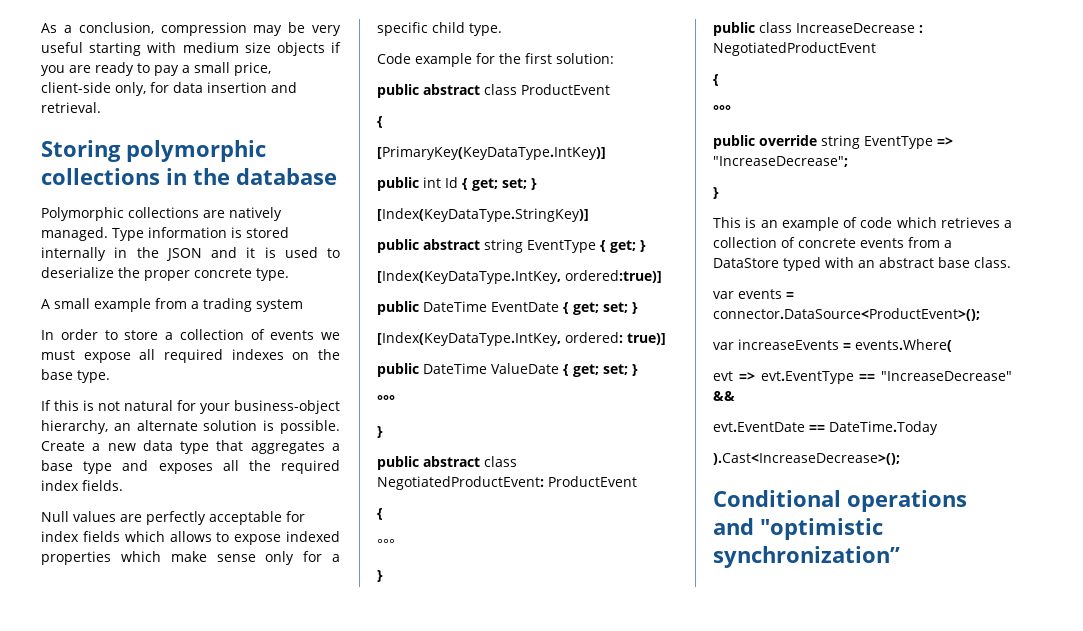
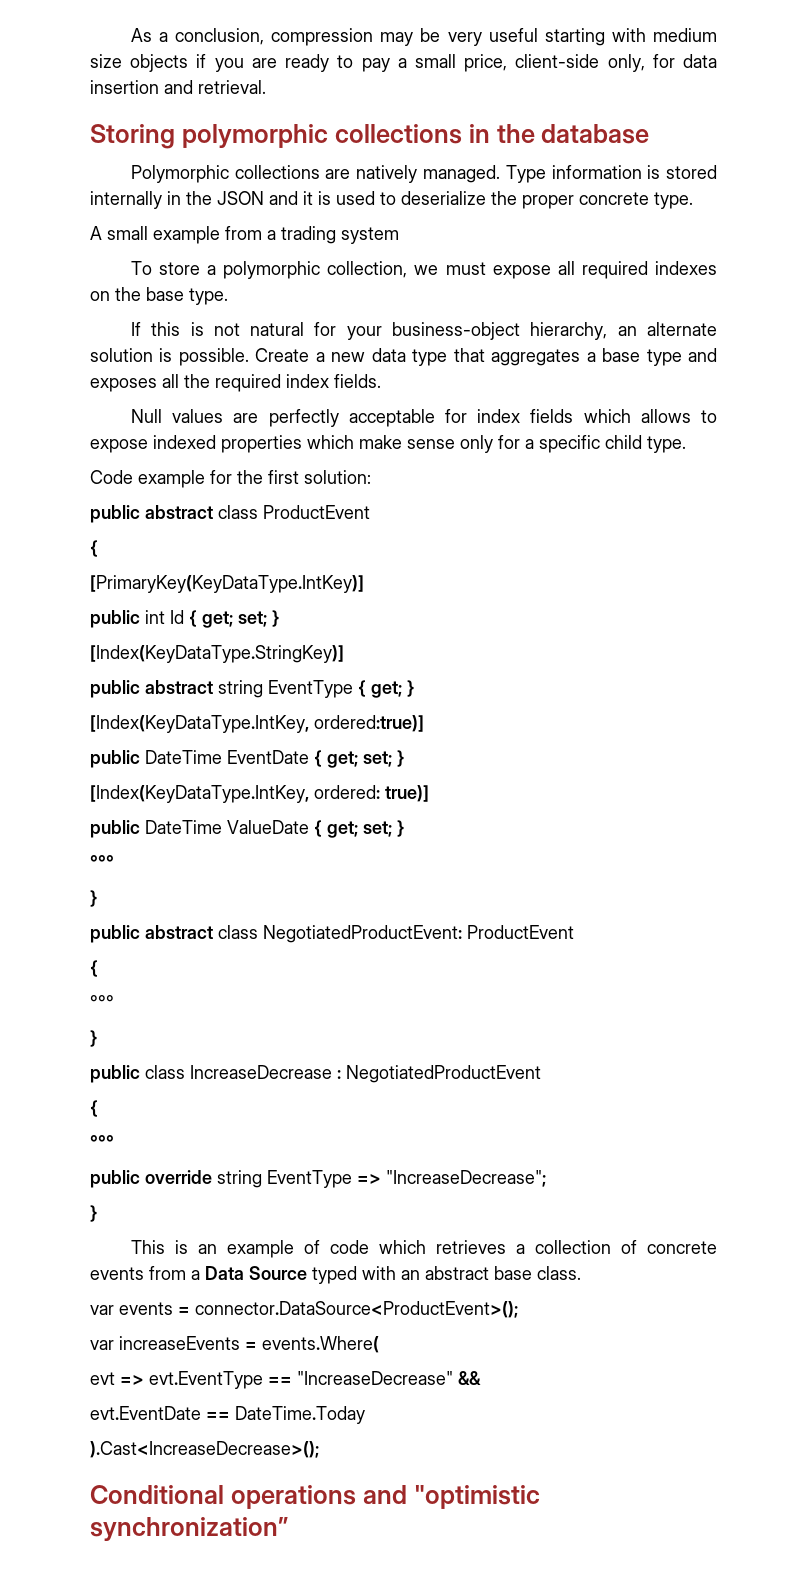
- In order to store a collection of events we must expose all required indexes on the base type.
+ To store a polymorphic collection, we must expose all required indexes on the base type.
- This is an example of code which retrieves a collection of concrete events from a DataStore typed with an abstract base class.
+ This is an example of code which retrieves a collection of concrete events from a Data Source typed with an abstract base class.

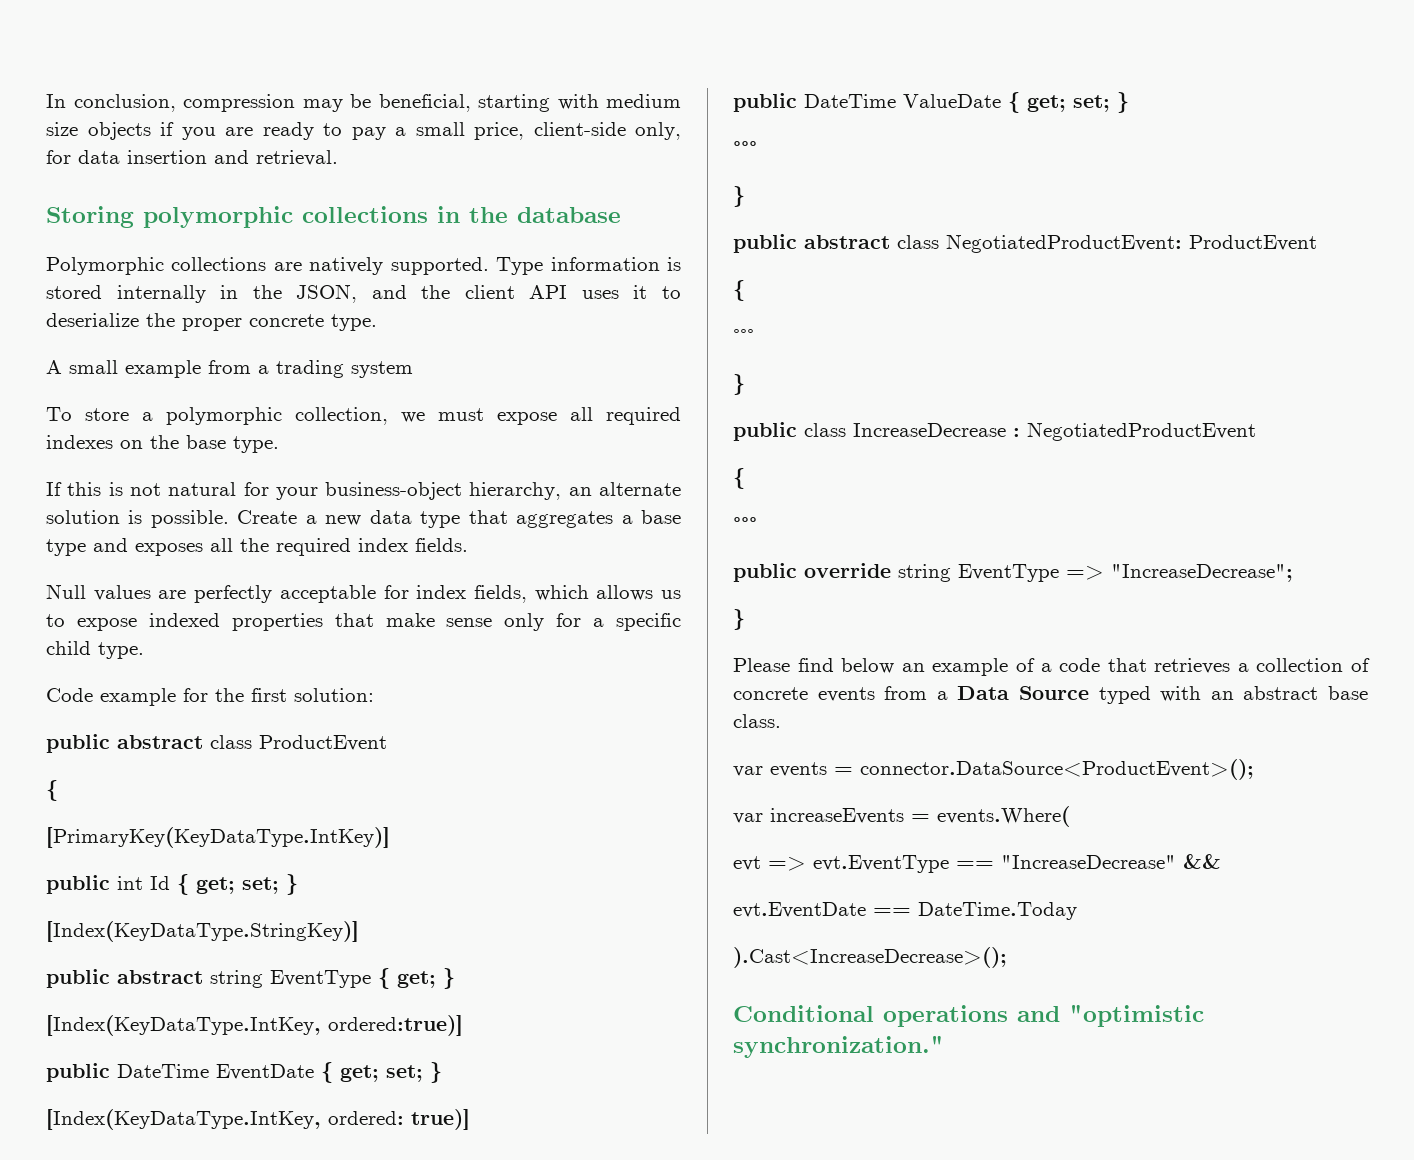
- As a conclusion, compression may be very useful starting with medium size objects if you are ready to pay a small price, client-side only, for data insertion and retrieval.
+ In conclusion, compression may be beneficial, starting with medium size objects if you are ready to pay a small price, client-side only, for data insertion and retrieval.
- Polymorphic collections are natively managed.
+ Polymorphic collections are natively supported.
- Type information is stored internally in the JSON and it is used to deserialize the proper concrete type.
+ Type information is stored internally in the JSON, and the client API uses it to deserialize the proper concrete type.
- Null values are perfectly acceptable for index fields which allows to expose indexed properties which make sense only for a specific child type.
+ Null values are perfectly acceptable for index fields, which allows us to expose indexed properties that make sense only for a specific child type.
- This is an example of code which retrieves a collection of concrete events from a Data Source typed with an abstract base class.
+ Please find below an example of a code that retrieves a collection of concrete events from a Data Source typed with an abstract base class.
- Conditional operations and "optimistic synchronization”
+ Conditional operations and "optimistic synchronization."

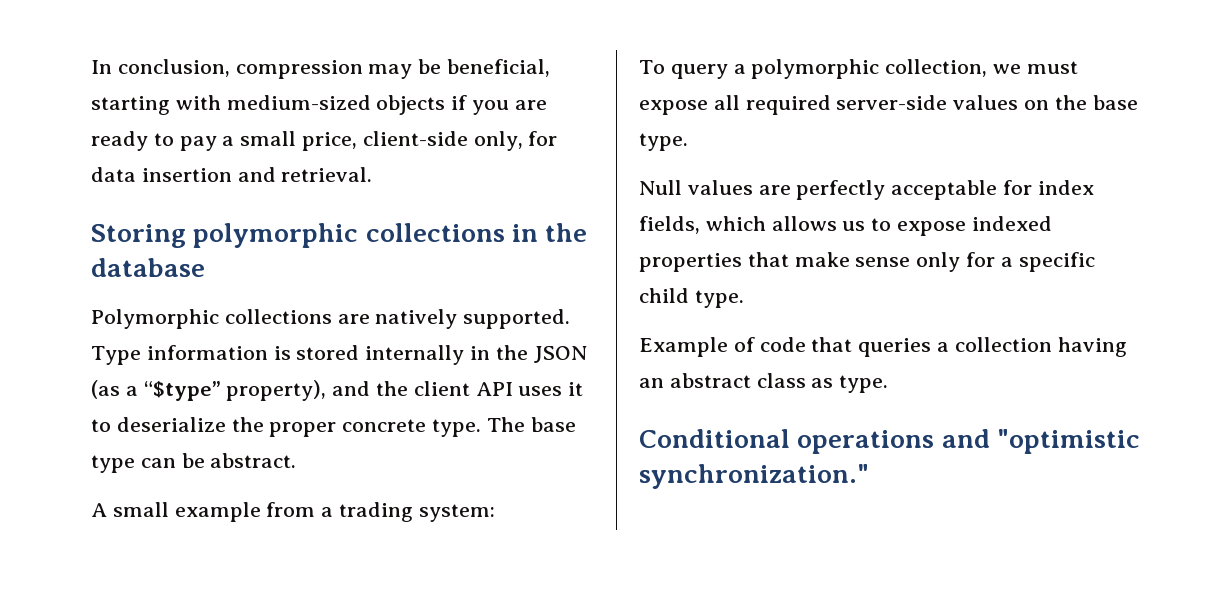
- In conclusion, compression may be beneficial, starting with medium size objects if you are ready to pay a small price, client-side only, for data insertion and retrieval.
+ In conclusion, compression may be beneficial, starting with medium-sized objects if you are ready to pay a small price, client-side only, for data insertion and retrieval.
- Type information is stored internally in the JSON, and the client API uses it to deserialize the proper concrete type.
+ Type information is stored internally in the JSON (as a “$type” property), and the client API uses it to deserialize the proper concrete type. The base type can be abstract.
- A small example from a trading system
+ A small example from a trading system:
- To store a polymorphic collection, we must expose all required indexes on the base type.
+ To query a polymorphic collection, we must expose all required server-side values on the base type.
- If this is not natural for your business-object hierarchy, an alternate solution is possible. Create a new data type that aggregates a base type and exposes all the required index fields.
- Code example for the first solution:
- public abstract class ProductEvent
- {
- [PrimaryKey(KeyDataType.IntKey)]
- public int Id { get; set; }
- [Index(KeyDataType.StringKey)]
- public abstract string EventType { get; }
- [Index(KeyDataType.IntKey, ordered:true)]
- public DateTime EventDate { get; set; }
- [Index(KeyDataType.IntKey, ordered: true)]
- public DateTime ValueDate { get; set; }
- °°°
- }
- public abstract class NegotiatedProductEvent: ProductEvent
- {
- °°°
- }
- public class IncreaseDecrease : NegotiatedProductEvent
- {
- °°°
- public override string EventType => "IncreaseDecrease";
- }
- Please find below an example of a code that retrieves a collection of concrete events from a Data Source typed with an abstract base class.
- var events = connector.DataSource<ProductEvent>();
- var increaseEvents = events.Where(
- evt => evt.EventType == "IncreaseDecrease" &&
- evt.EventDate == DateTime.Today
- ).Cast<IncreaseDecrease>();
+ Example of code that queries a collection having an abstract class as type.

